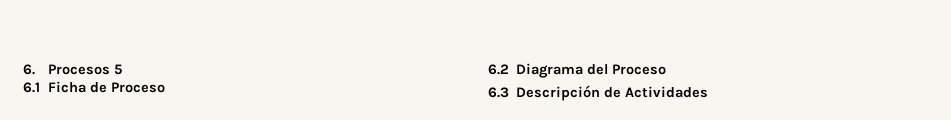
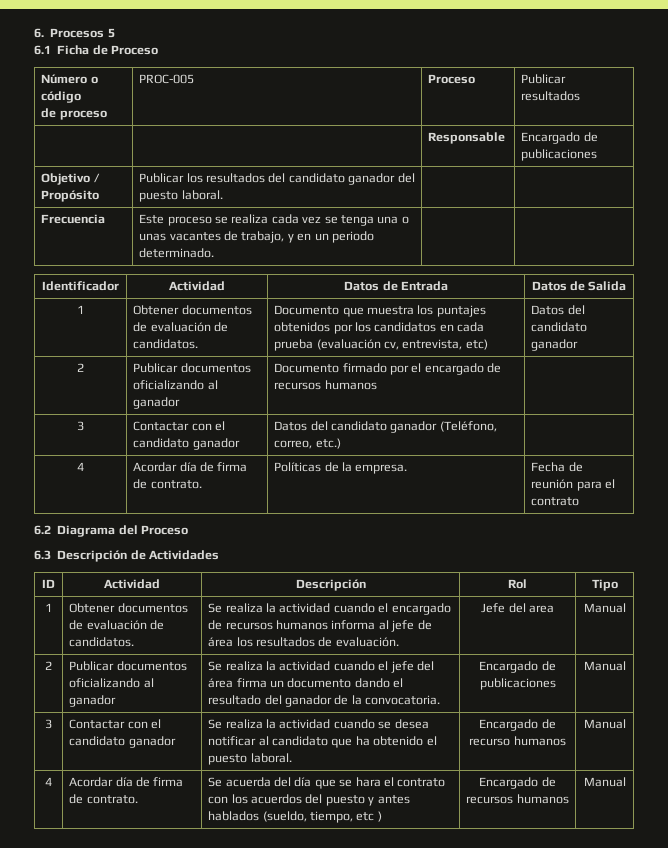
+ Número o código
+ de proceso | PROC-005 | Proceso | Publicar resultados
+ | | Responsable | Encargado de publicaciones
+ Objetivo / Propósito | Publicar los resultados del candidato ganador del puesto laboral. | |
+ Frecuencia | Este proceso se realiza cada vez se tenga una o unas vacantes de trabajo, y en un periodo determinado. | |
+ Identificador | Actividad | Datos de Entrada | Datos de Salida
+ 1 | Obtener documentos de evaluación de candidatos. | Documento que muestra los puntajes obtenidos por los candidatos en cada prueba (evaluación cv, entrevista, etc) | Datos del candidato ganador
+ 2 | Publicar documentos oficializando al ganador | Documento firmado por el encargado de recursos humanos |
+ 3 | Contactar con el candidato ganador | Datos del candidato ganador (Teléfono, correo, etc.) |
+ 4 | Acordar día de firma de contrato. | Políticas de la empresa. | Fecha de reunión para el contrato
+ ID | Actividad | Descripción | Rol | Tipo
+ 1 | Obtener documentos de evaluación de candidatos. | Se realiza la actividad cuando el encargado de recursos humanos informa al jefe de área los resultados de evaluación. | Jefe del area | Manual
+ 2 | Publicar documentos oficializando al ganador | Se realiza la actividad cuando el jefe del área firma un documento dando el resultado del ganador de la convocatoria. | Encargado de publicaciones | Manual
+ 3 | Contactar con el candidato ganador | Se realiza la actividad cuando se desea notificar al candidato que ha obtenido el puesto laboral. | Encargado de recurso humanos | Manual
+ 4 | Acordar día de firma de contrato. | Se acuerda del día que se hara el contrato con los acuerdos del puesto y antes hablados (sueldo, tiempo, etc ) | Encargado de recursos humanos | Manual

